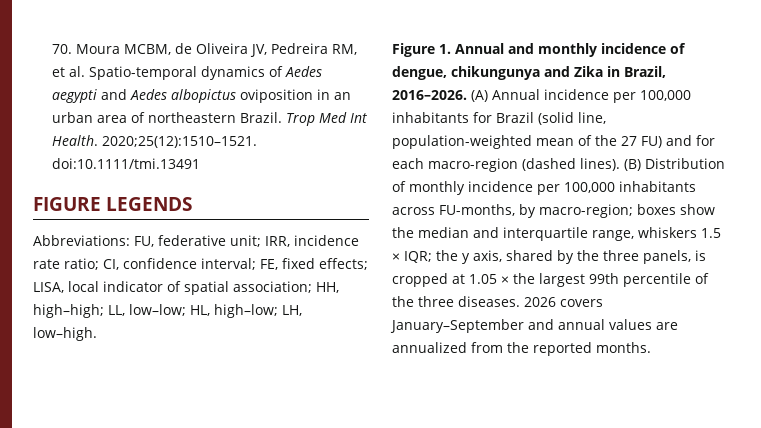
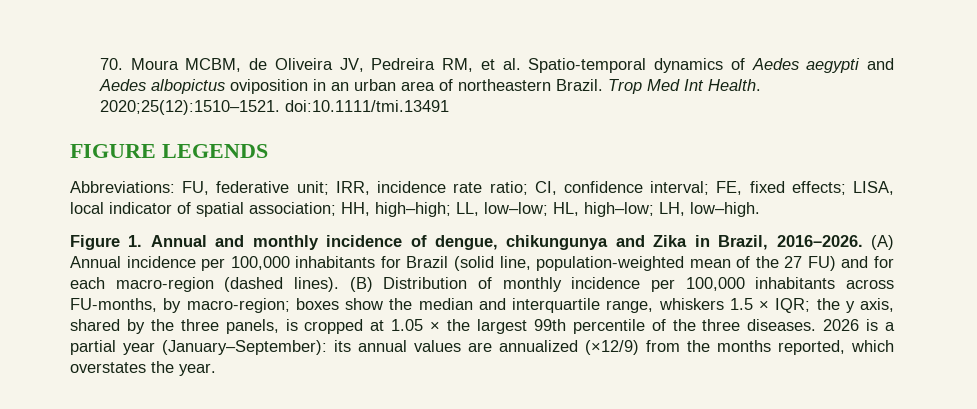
- 2026 covers January–September and annual values are annualized from the reported months.
+ 2026 is a partial year (January–September): its annual values are annualized (×12/9) from the months reported, which overstates the year.

